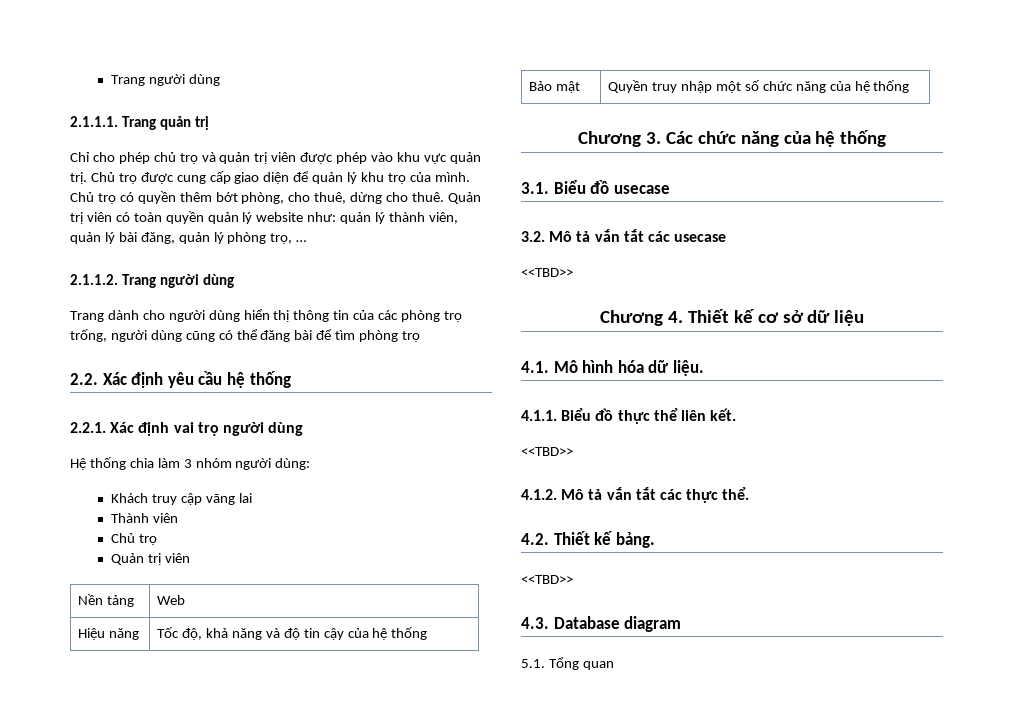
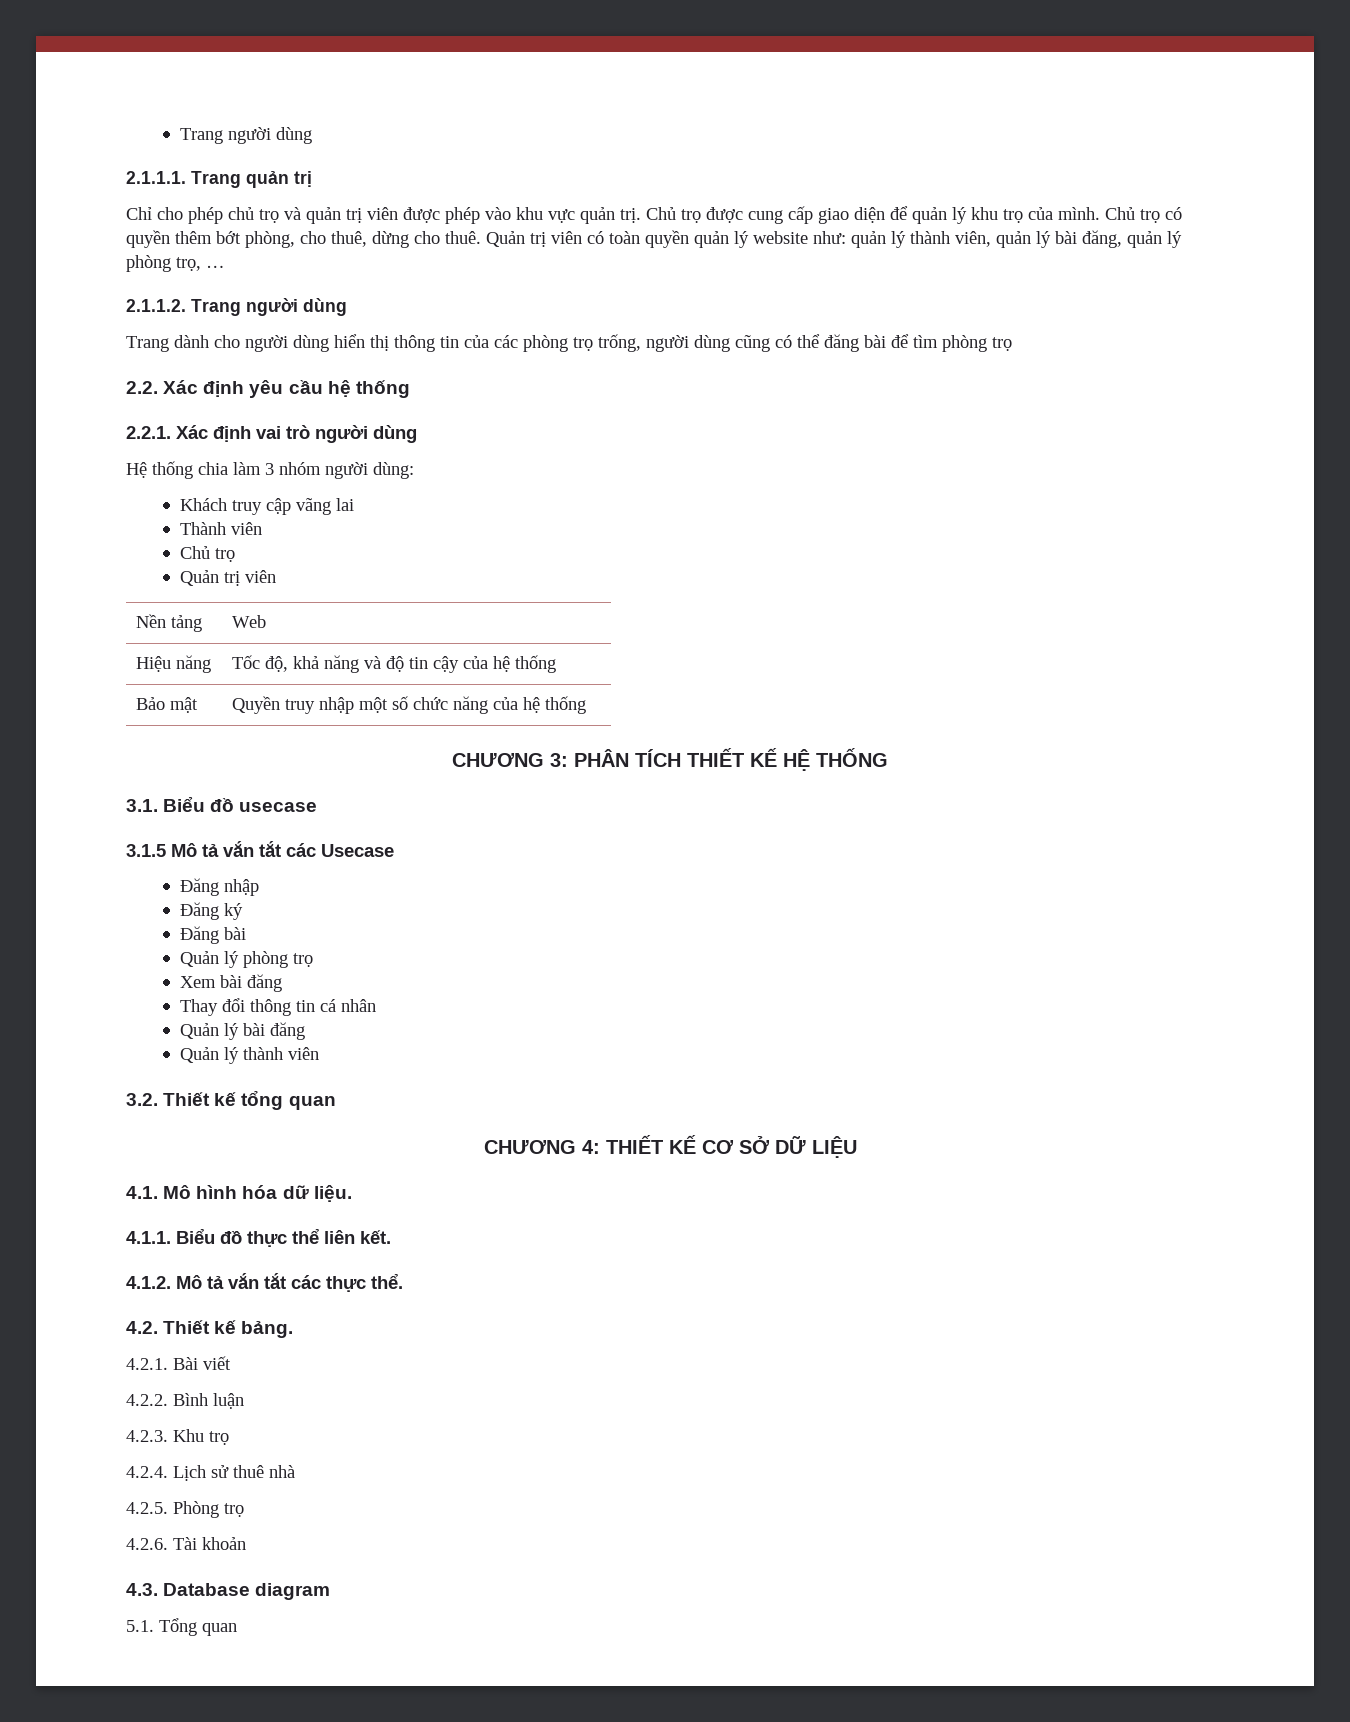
- 2.2.1. Xác định vai trọ người dùng
+ 2.2.1. Xác định vai trò người dùng
- Chương 3. Các chức năng của hệ thống
+ CHƯƠNG 3: PHÂN TÍCH THIẾT KẾ HỆ THỐNG
- 3.2. Mô tả vắn tắt các usecase
- <<TBD>>
- Chương 4. Thiết kế cơ sở dữ liệu
+ 3.1.5 Mô tả vắn tắt các Usecase
+ Đăng nhập
+ Đăng ký
+ Đăng bài
+ Quản lý phòng trọ
+ Xem bài đăng
+ Thay đổi thông tin cá nhân
+ Quản lý bài đăng
+ Quản lý thành viên
+ 3.2. Thiết kế tổng quan
+ CHƯƠNG 4: THIẾT KẾ CƠ SỞ DỮ LIỆU
  4.1.1. Biểu đồ thực thể liên kết.
- <<TBD>>
  4.2. Thiết kế bảng.
- <<TBD>>
+ 4.2.1. Bài viết
+ 4.2.2. Bình luận
+ 4.2.3. Khu trọ
+ 4.2.4. Lịch sử thuê nhà
+ 4.2.5. Phòng trọ
+ 4.2.6. Tài khoản

